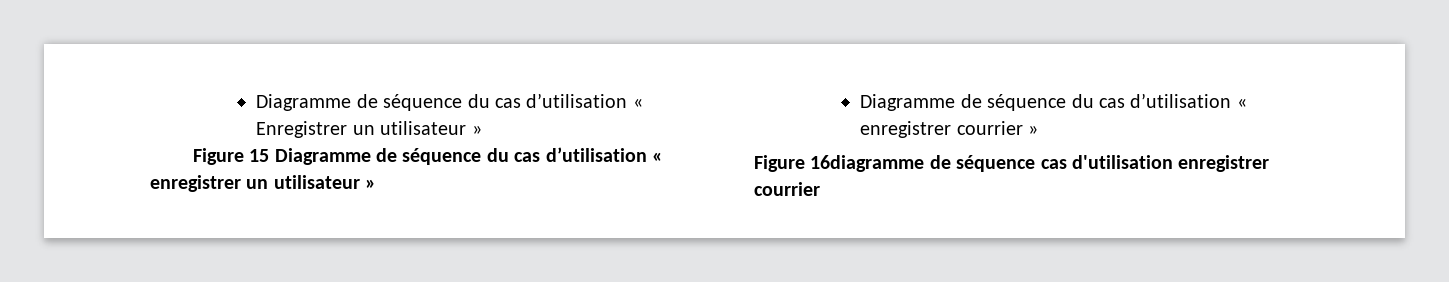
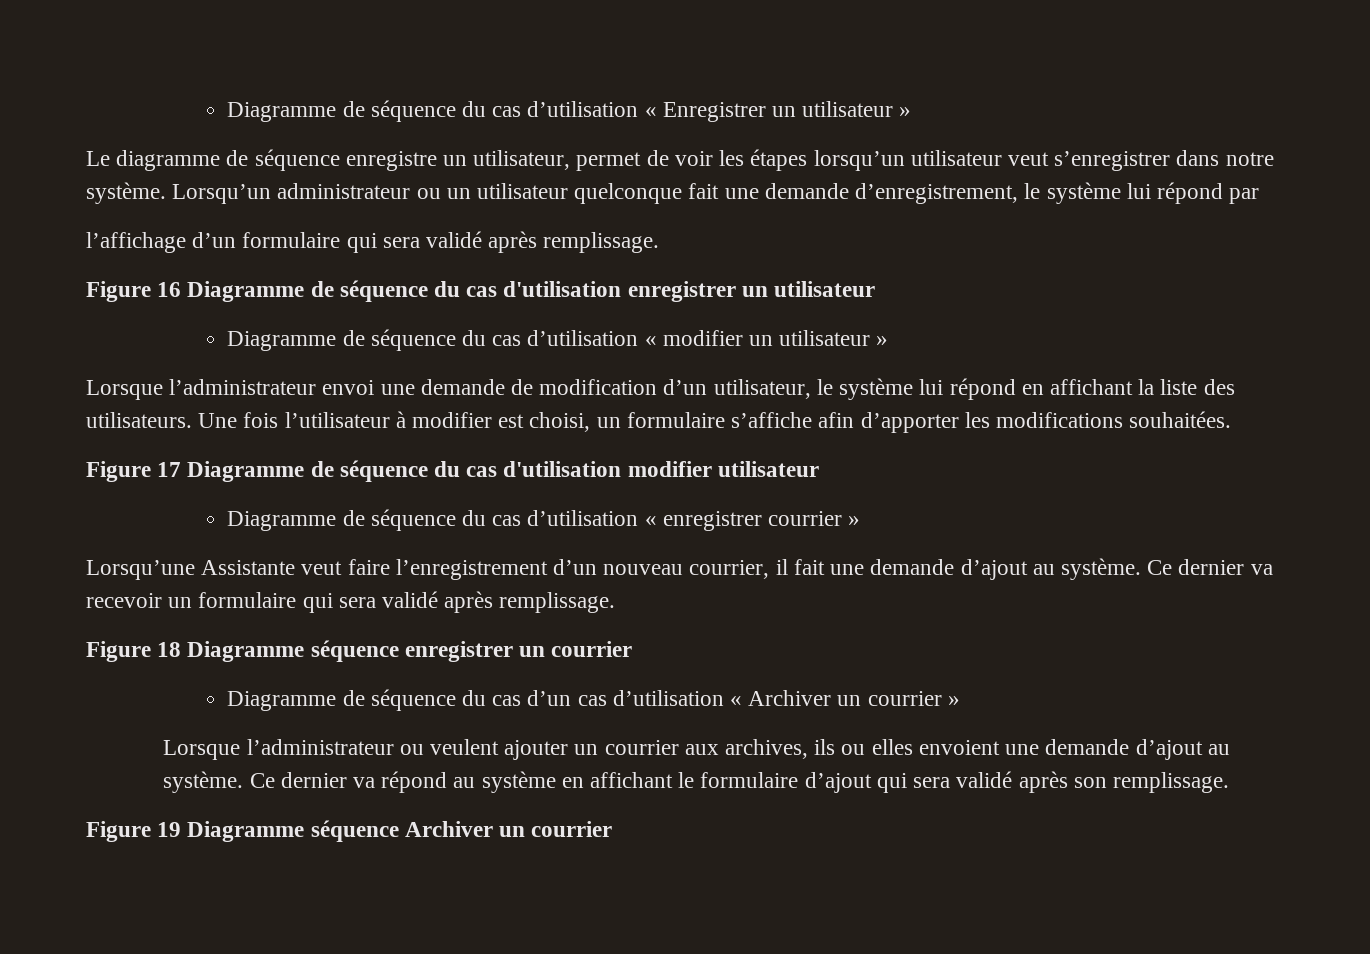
- Figure 15 Diagramme de séquence du cas d’utilisation « enregistrer un utilisateur »
+ Le diagramme de séquence enregistre un utilisateur, permet de voir les étapes lorsqu’un utilisateur veut s’enregistrer dans notre système. Lorsqu’un administrateur ou un utilisateur quelconque fait une demande d’enregistrement, le système lui répond par
+ l’affichage d’un formulaire qui sera validé après remplissage.
+ Figure 16 Diagramme de séquence du cas d'utilisation enregistrer un utilisateur
+ Diagramme de séquence du cas d’utilisation « modifier un utilisateur »
+ Lorsque l’administrateur envoi une demande de modification d’un utilisateur, le système lui répond en affichant la liste des utilisateurs. Une fois l’utilisateur à modifier est choisi, un formulaire s’affiche afin d’apporter les modifications souhaitées.
+ Figure 17 Diagramme de séquence du cas d'utilisation modifier utilisateur
- Figure 16diagramme de séquence cas d'utilisation enregistrer courrier
+ Lorsqu’une Assistante veut faire l’enregistrement d’un nouveau courrier, il fait une demande d’ajout au système. Ce dernier va recevoir un formulaire qui sera validé après remplissage.
+ Figure 18 Diagramme séquence enregistrer un courrier
+ Diagramme de séquence du cas d’un cas d’utilisation « Archiver un courrier »
+ Lorsque l’administrateur ou veulent ajouter un courrier aux archives, ils ou elles envoient une demande d’ajout au système. Ce dernier va répond au système en affichant le formulaire d’ajout qui sera validé après son remplissage.
+ Figure 19 Diagramme séquence Archiver un courrier

